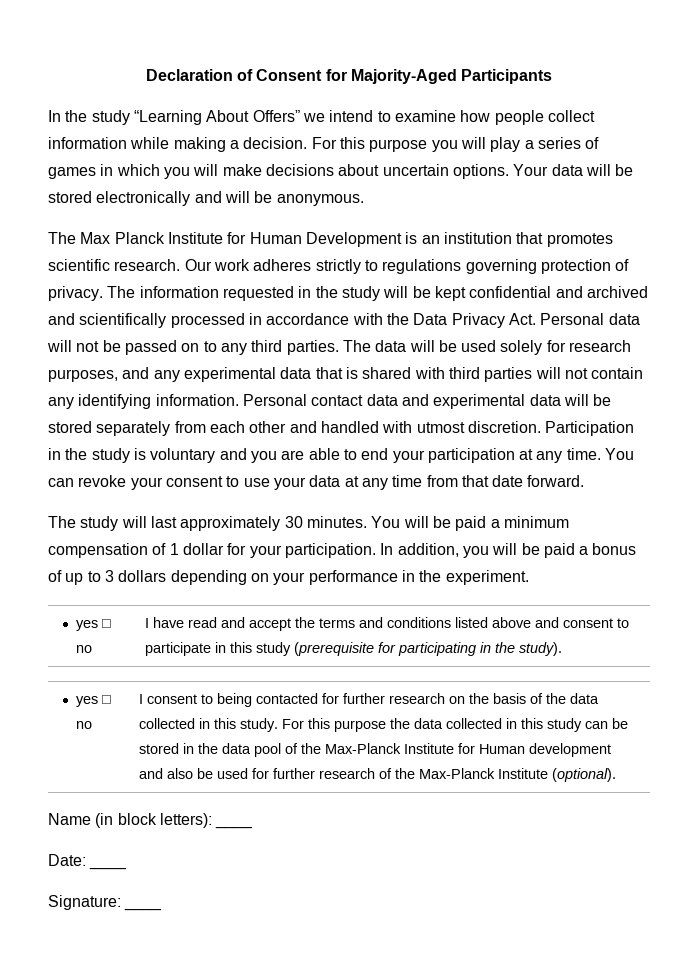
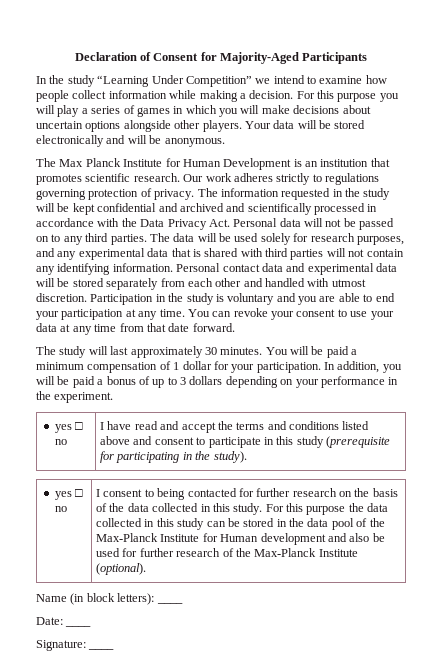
- In the study “Learning About Offers” we intend to examine how people collect information while making a decision.
+ In the study “Learning Under Competition” we intend to examine how people collect information while making a decision.
- For this purpose you will play a series of games in which you will make decisions about uncertain options.
+ For this purpose you will play a series of games in which you will make decisions about uncertain options alongside other players.

